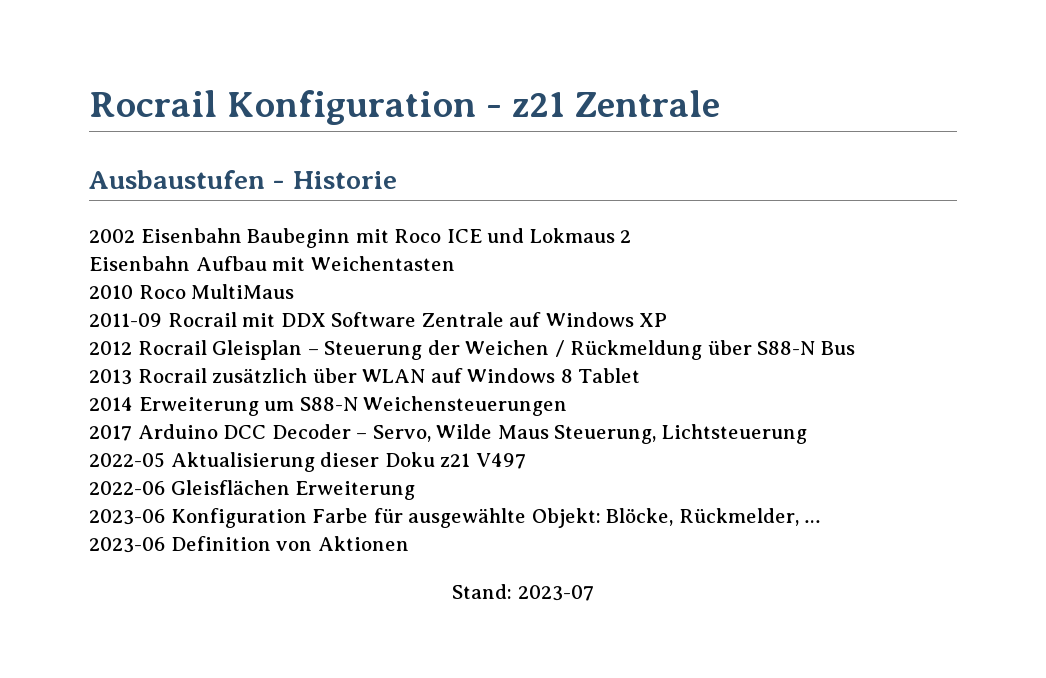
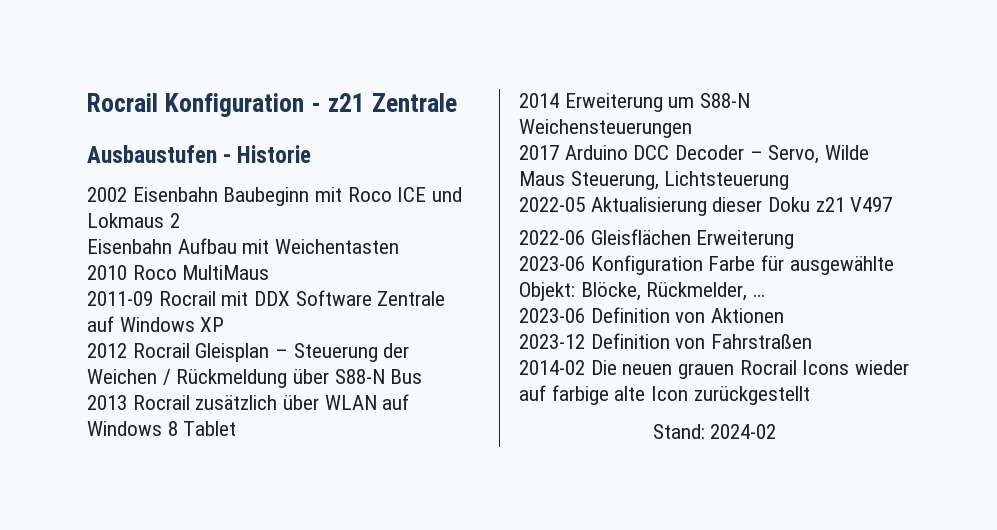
+ 2023-12 Definition von Fahrstraßen
+ 2014-02 Die neuen grauen Rocrail Icons wieder auf farbige alte Icon zurückgestellt
- Stand: 2023-07
+ Stand: 2024-02

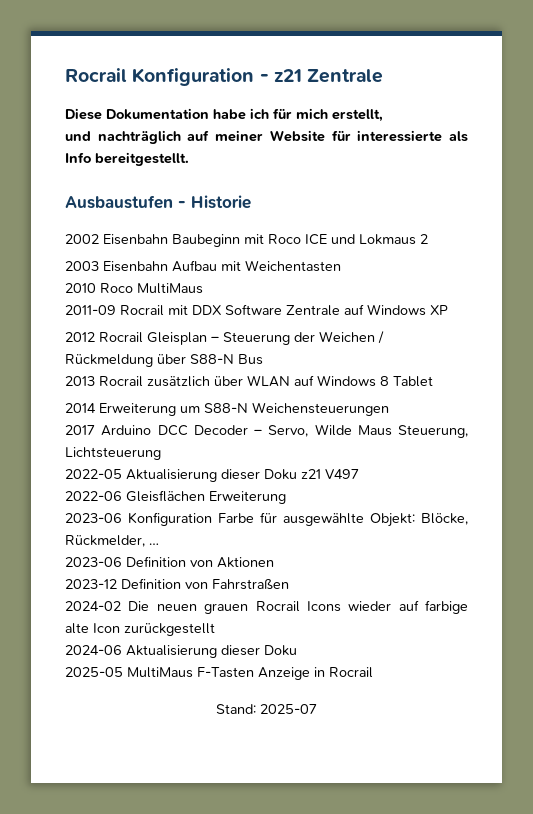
+ Diese Dokumentation habe ich für mich erstellt,
+ und nachträglich auf meiner Website für interessierte als Info bereitgestellt.
- Eisenbahn Aufbau mit Weichentasten
+ 2003 Eisenbahn Aufbau mit Weichentasten
- 2014-02 Die neuen grauen Rocrail Icons wieder auf farbige alte Icon zurückgestellt
+ 2024-02 Die neuen grauen Rocrail Icons wieder auf farbige alte Icon zurückgestellt
+ 2024-06 Aktualisierung dieser Doku
+ 2025-05 MultiMaus F-Tasten Anzeige in Rocrail
- Stand: 2024-02
+ Stand: 2025-07

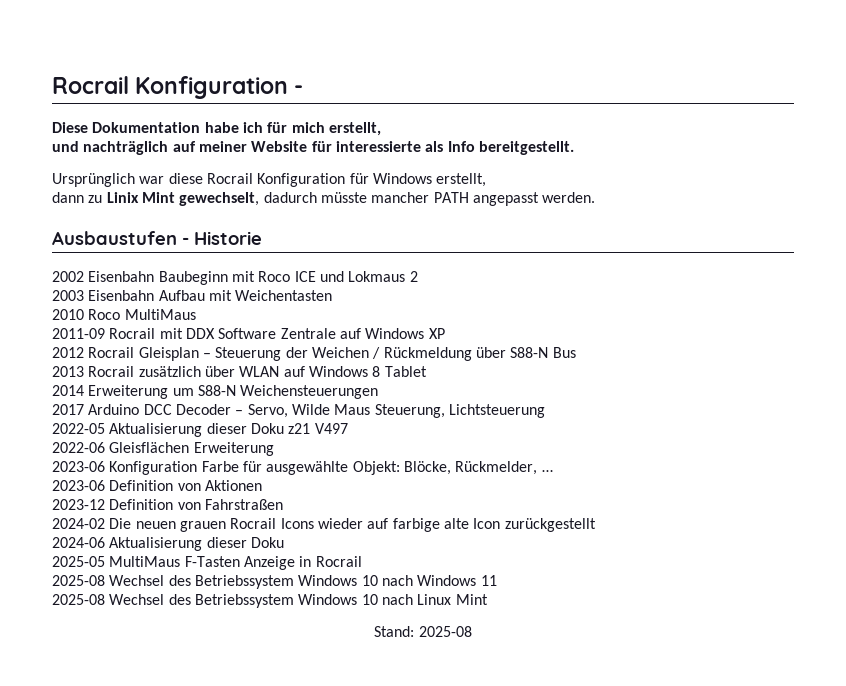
- Rocrail Konfiguration - z21 Zentrale
+ Rocrail Konfiguration -
+ Ursprünglich war diese Rocrail Konfiguration für Windows erstellt,
+ dann zu Linix Mint gewechselt, dadurch müsste mancher PATH angepasst werden.
+ 2025-08 Wechsel des Betriebssystem Windows 10 nach Windows 11
+ 2025-08 Wechsel des Betriebssystem Windows 10 nach Linux Mint
- Stand: 2025-07
+ Stand: 2025-08

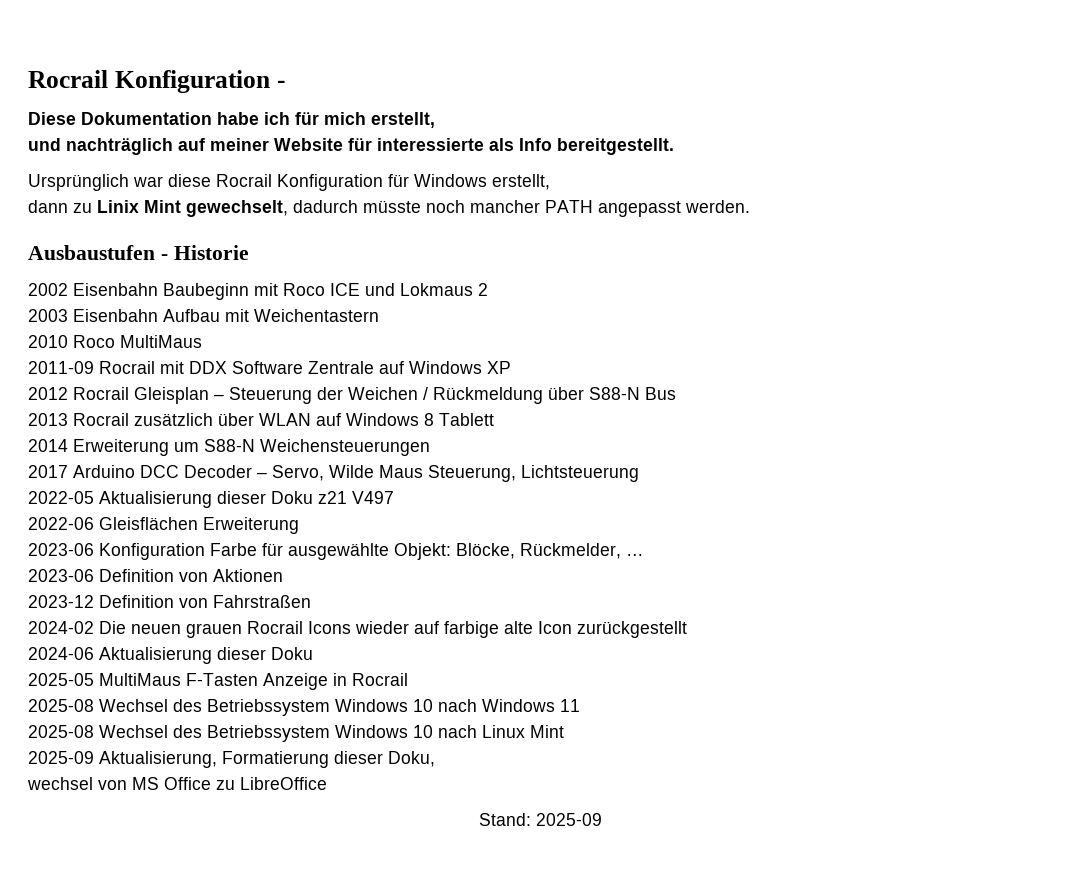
- dann zu Linix Mint gewechselt, dadurch müsste mancher PATH angepasst werden.
+ dann zu Linix Mint gewechselt, dadurch müsste noch mancher PATH angepasst werden.
- 2003 Eisenbahn Aufbau mit Weichentasten
+ 2003 Eisenbahn Aufbau mit Weichentastern
- 2013 Rocrail zusätzlich über WLAN auf Windows 8 Tablet
+ 2013 Rocrail zusätzlich über WLAN auf Windows 8 Tablett
+ 2025-09 Aktualisierung, Formatierung dieser Doku,
+ wechsel von MS Office zu LibreOffice
- Stand: 2025-08
+ Stand: 2025-09

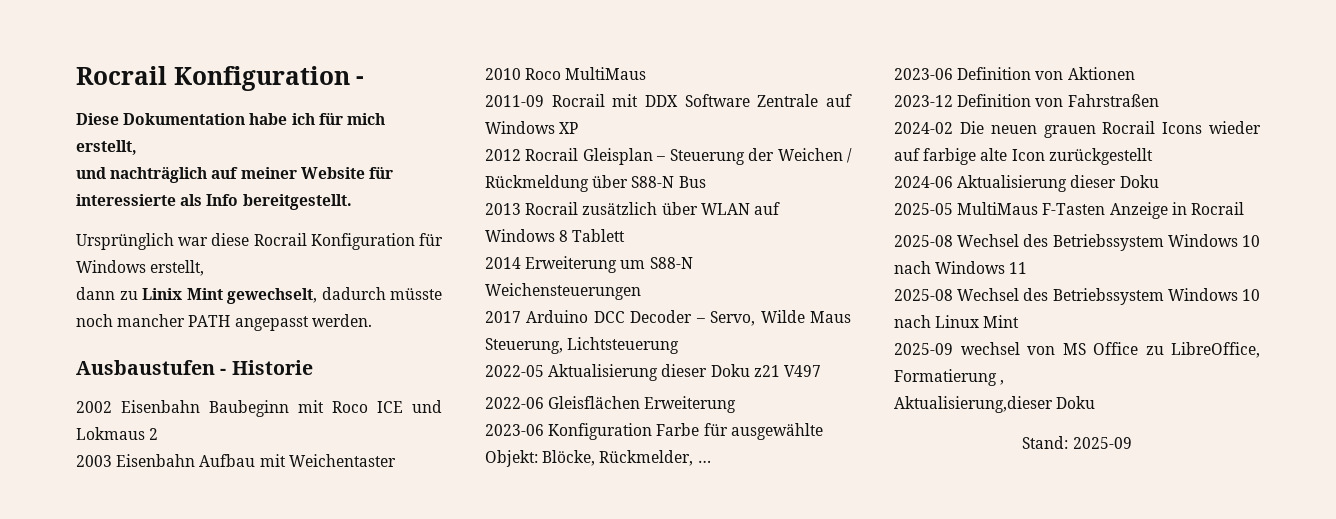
- 2003 Eisenbahn Aufbau mit Weichentastern
+ 2003 Eisenbahn Aufbau mit Weichentaster
- 2025-09 Aktualisierung, Formatierung dieser Doku,
- wechsel von MS Office zu LibreOffice
+ 2025-09 wechsel von MS Office zu LibreOffice, Formatierung ,
+ Aktualisierung,dieser Doku

